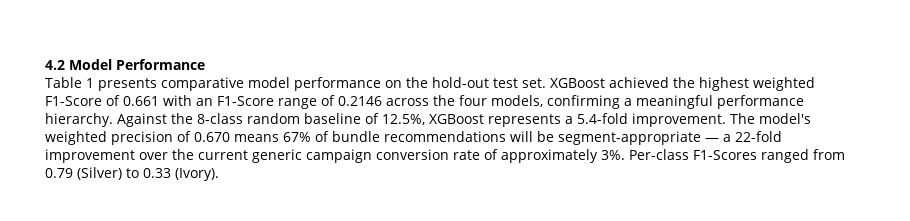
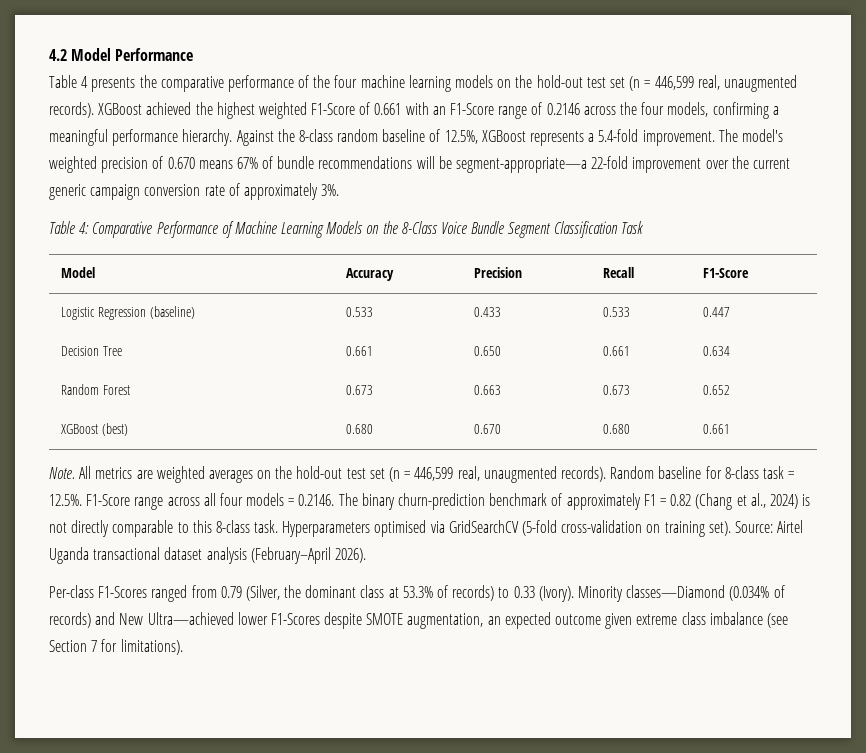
- Table 1 presents comparative model performance on the hold-out test set.
+ Table 4 presents the comparative performance of the four machine learning models on the hold-out test set (n = 446,599 real, unaugmented records).
- The model's weighted precision of 0.670 means 67% of bundle recommendations will be segment-appropriate — a 22-fold improvement over the current generic campaign conversion rate of approximately 3%. Per-class F1-Scores ranged from 0.79 (Silver) to 0.33 (Ivory).
+ The model's weighted precision of 0.670 means 67% of bundle recommendations will be segment-appropriate—a 22-fold improvement over the current generic campaign conversion rate of approximately 3%.
+ Table 4: Comparative Performance of Machine Learning Models on the 8-Class Voice Bundle Segment Classification Task
+ Model | Accuracy | Precision | Recall | F1-Score
+ Logistic Regression (baseline) | 0.533 | 0.433 | 0.533 | 0.447
+ Decision Tree | 0.661 | 0.650 | 0.661 | 0.634
+ Random Forest | 0.673 | 0.663 | 0.673 | 0.652
+ XGBoost (best) | 0.680 | 0.670 | 0.680 | 0.661
+ Note. All metrics are weighted averages on the hold-out test set (n = 446,599 real, unaugmented records). Random baseline for 8-class task = 12.5%. F1-Score range across all four models = 0.2146. The binary churn-prediction benchmark of approximately F1 = 0.82 (Chang et al., 2024) is not directly comparable to this 8-class task. Hyperparameters optimised via GridSearchCV (5-fold cross-validation on training set). Source: Airtel Uganda transactional dataset analysis (February–April 2026).
+ Per-class F1-Scores ranged from 0.79 (Silver, the dominant class at 53.3% of records) to 0.33 (Ivory). Minority classes—Diamond (0.034% of records) and New Ultra—achieved lower F1-Scores despite SMOTE augmentation, an expected outcome given extreme class imbalance (see Section 7 for limitations).

